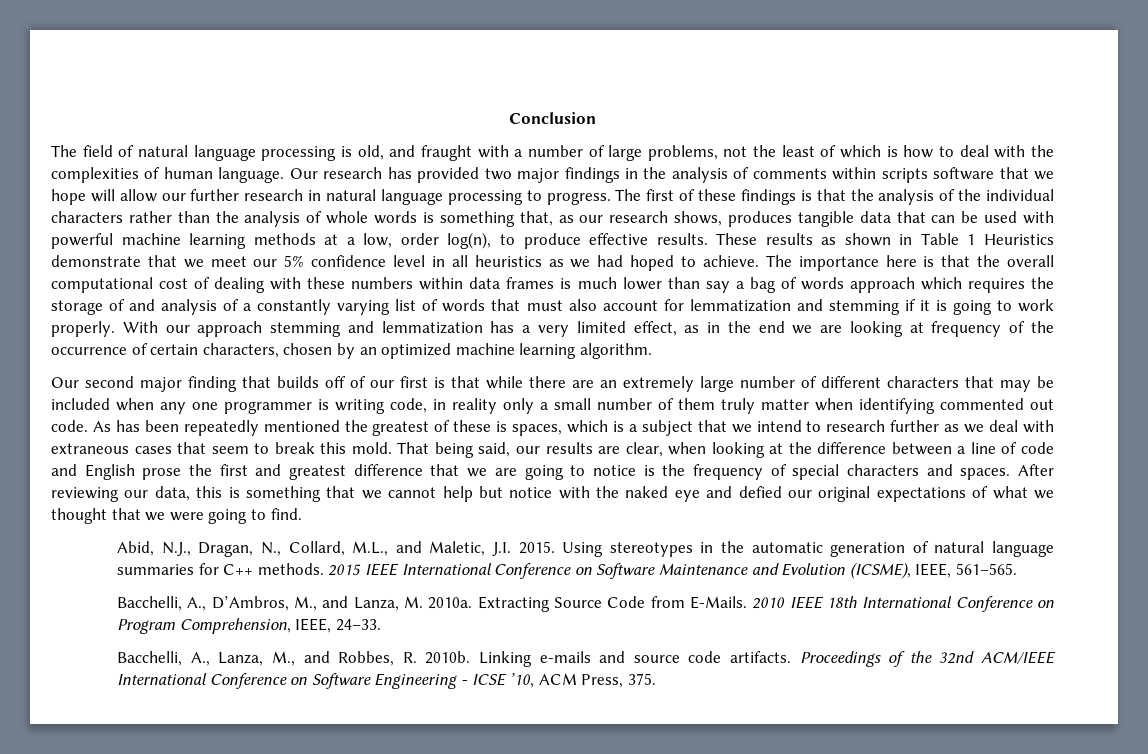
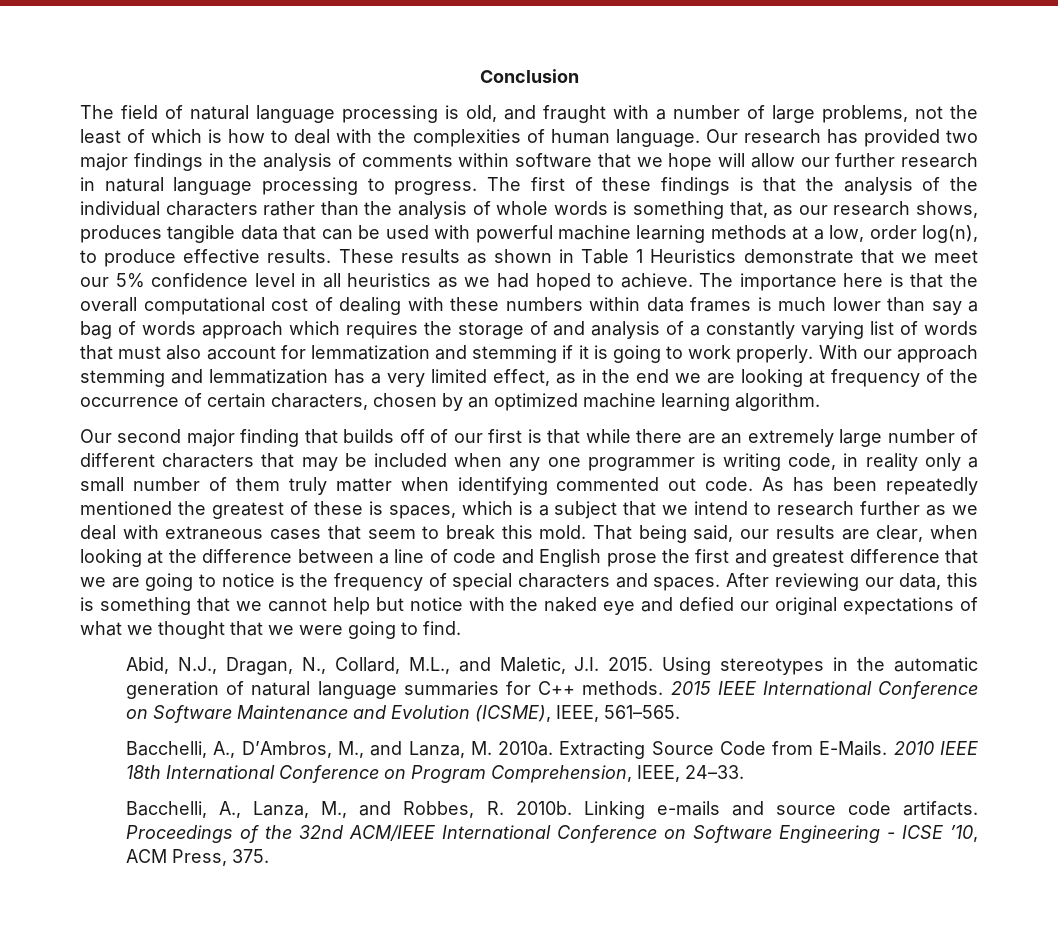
- Our research has provided two major findings in the analysis of comments within scripts software that we hope will allow our further research in natural language processing to progress.
+ Our research has provided two major findings in the analysis of comments within software that we hope will allow our further research in natural language processing to progress.

